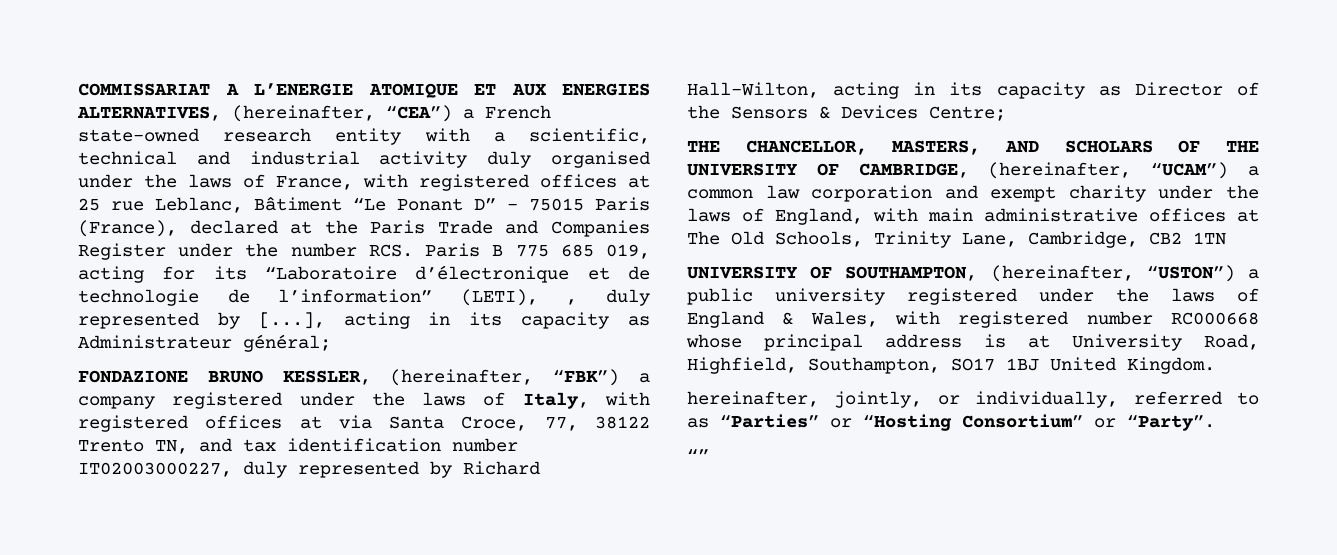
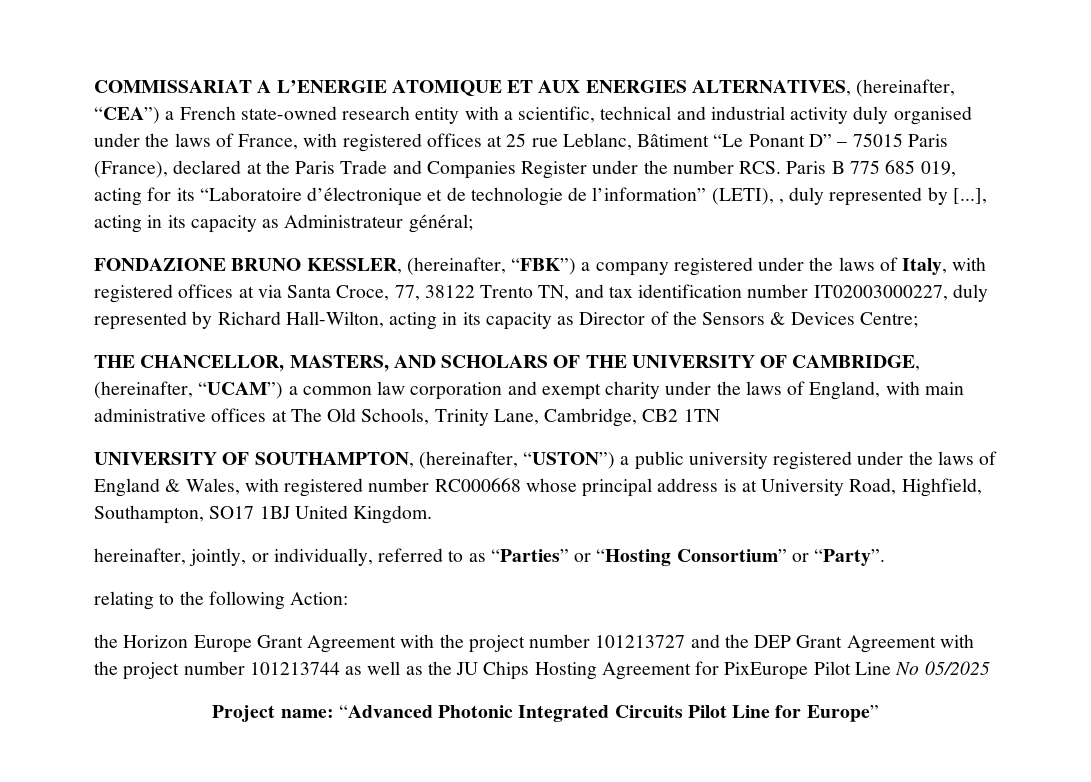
- “”
+ relating to the following Action:
+ the Horizon Europe Grant Agreement with the project number 101213727 and the DEP Grant Agreement with the project number 101213744 as well as the JU Chips Hosting Agreement for PixEurope Pilot Line No 05/2025
+ Project name: “Advanced Photonic Integrated Circuits Pilot Line for Europe”

